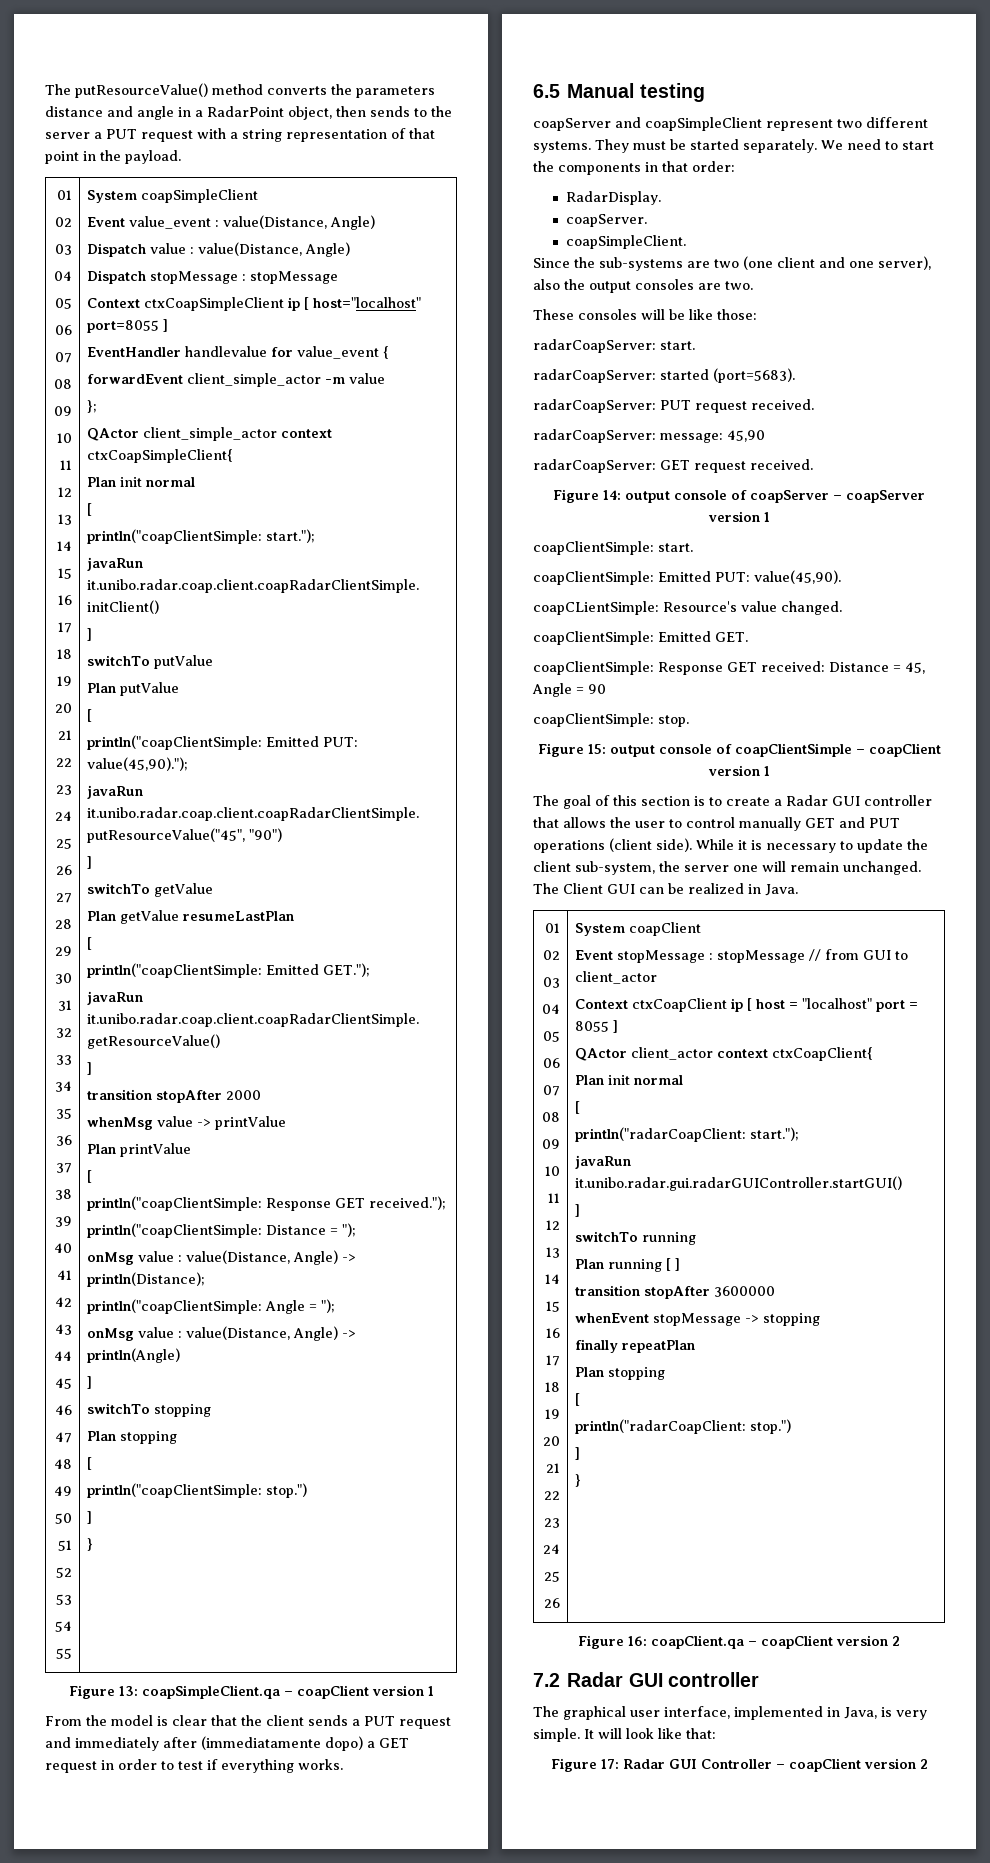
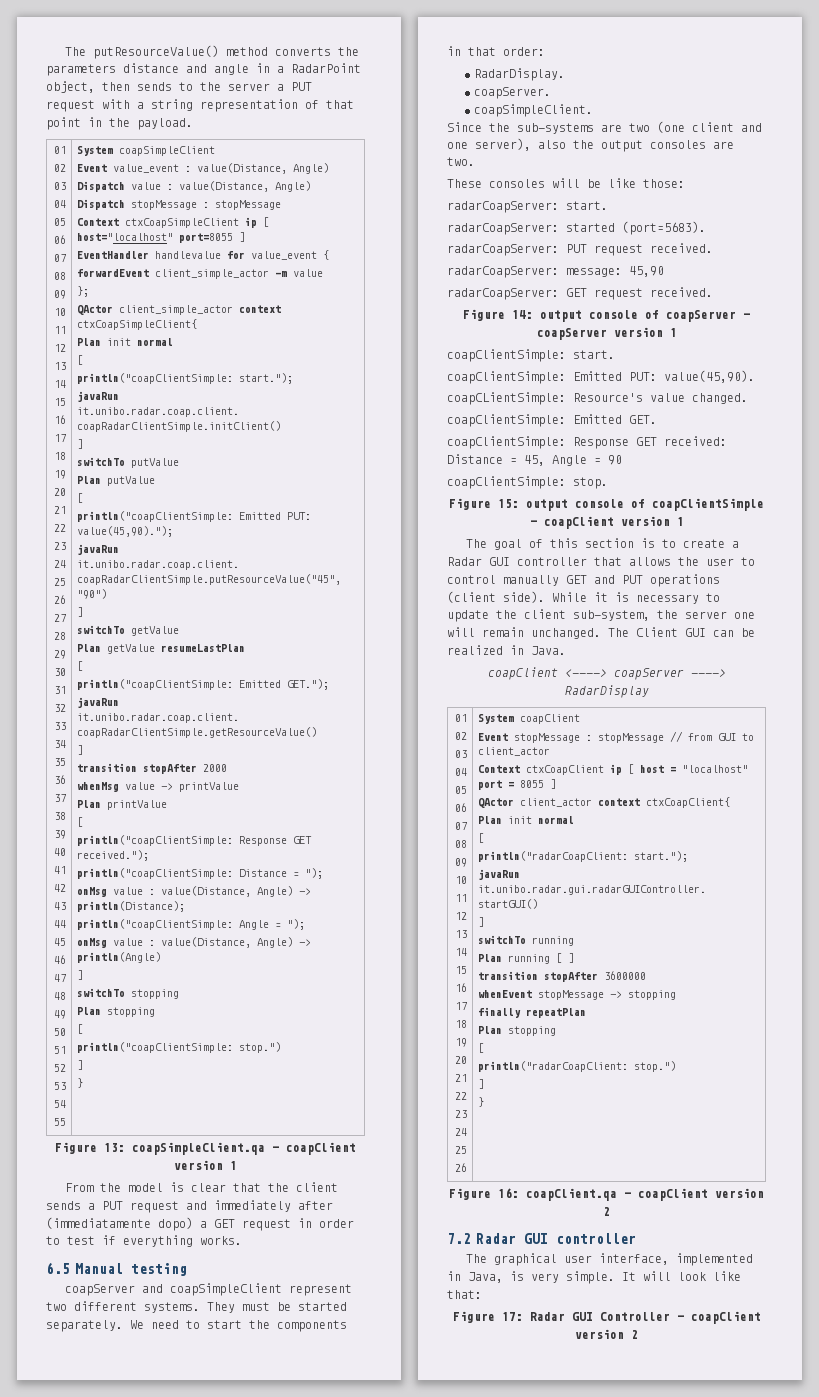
+ coapClient <----> coapServer ----> RadarDisplay

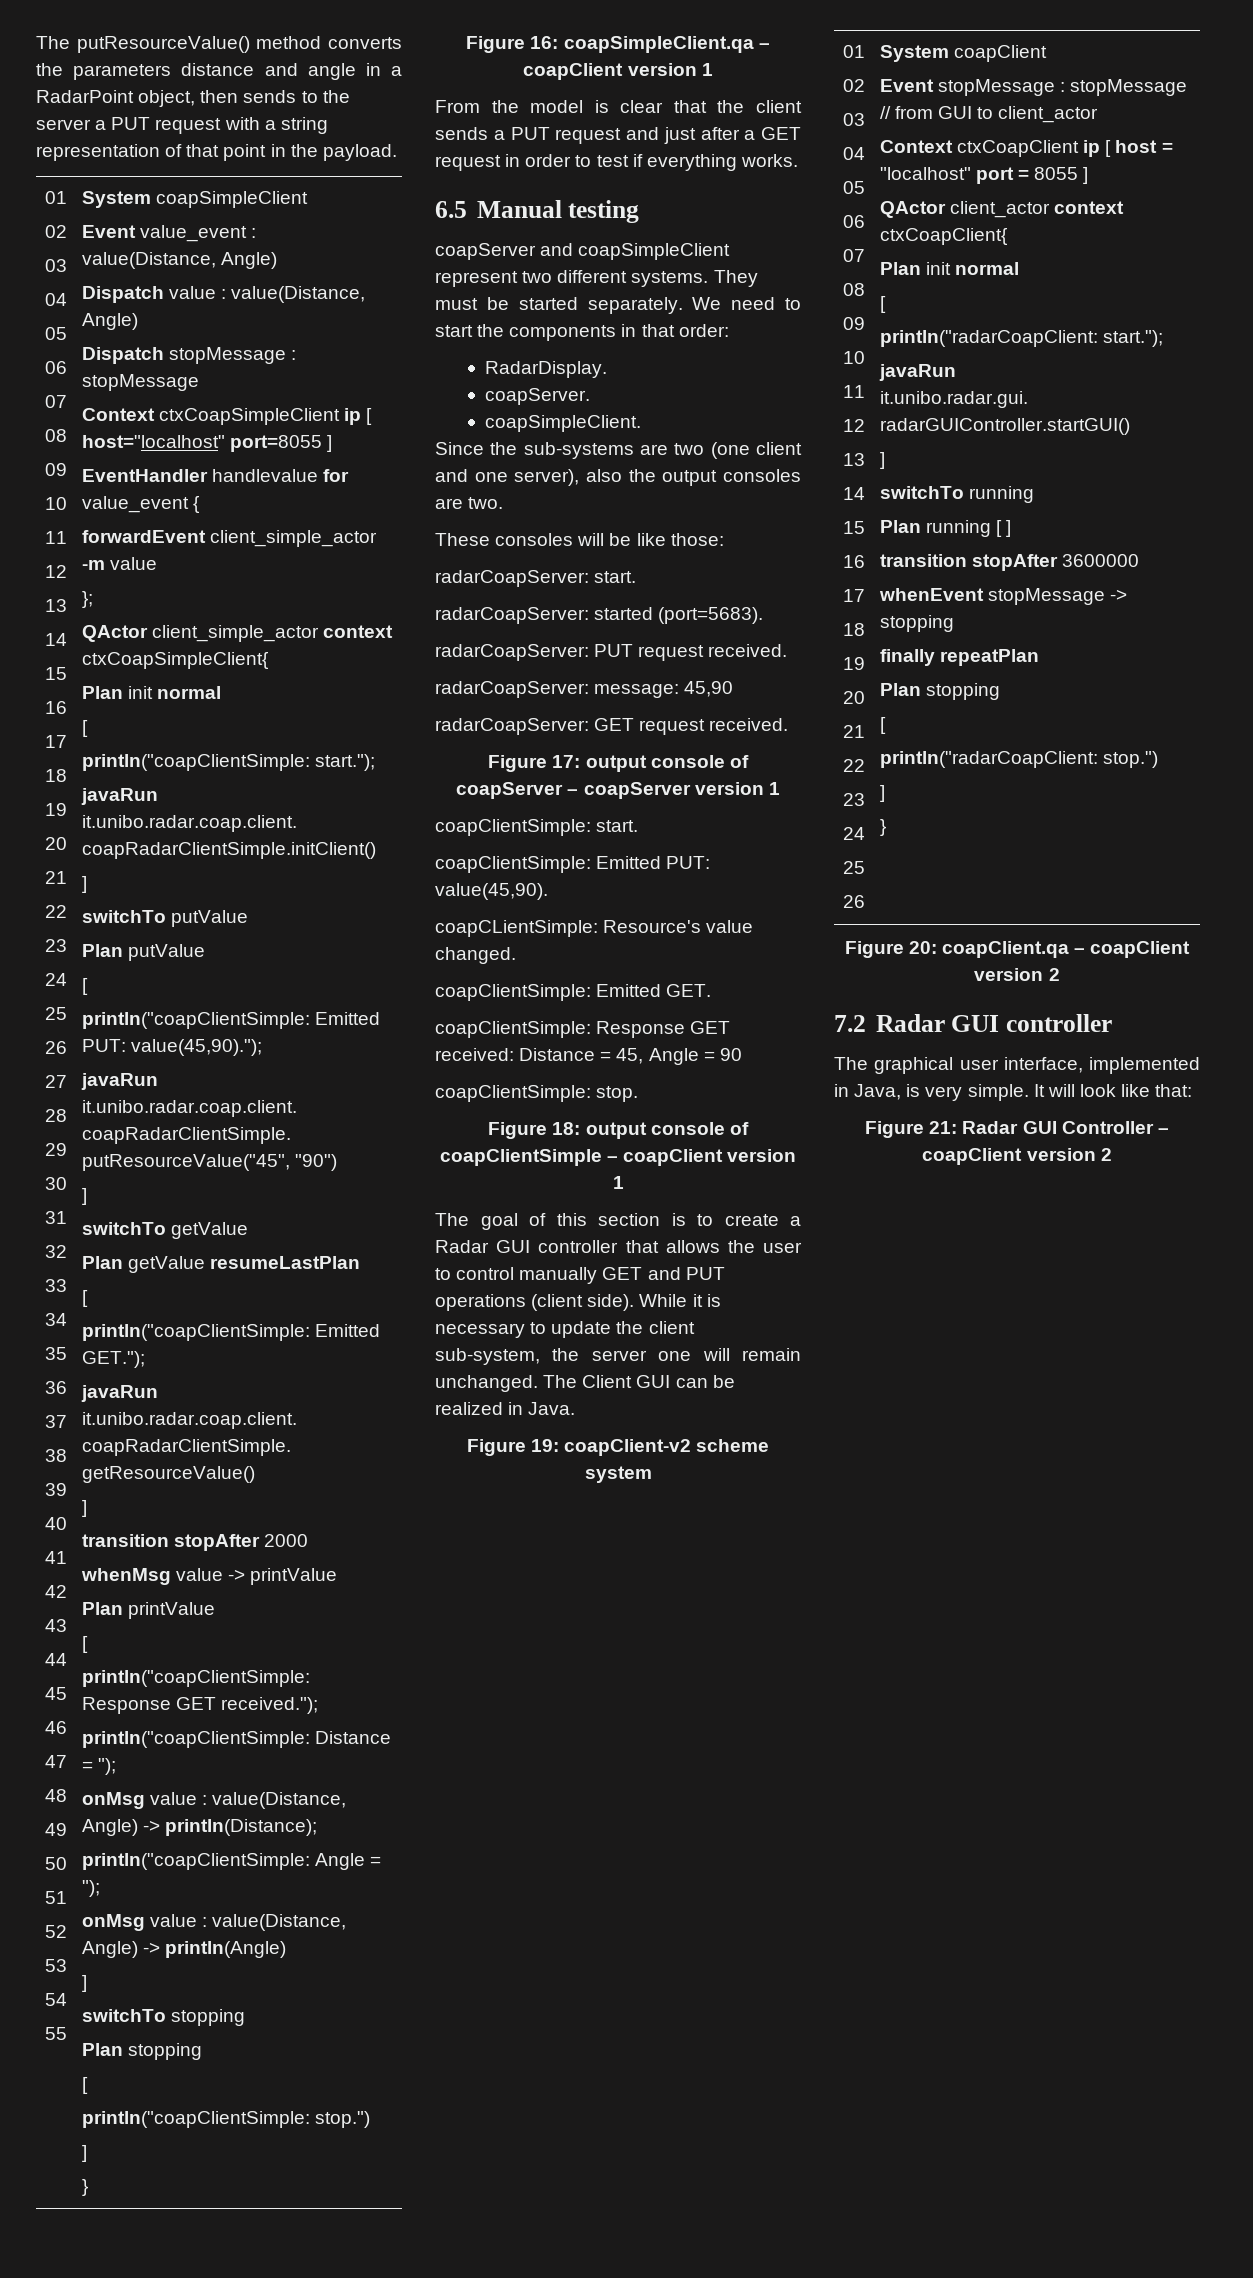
- Figure 13: coapSimpleClient.qa – coapClient version 1
+ Figure 16: coapSimpleClient.qa – coapClient version 1
- From the model is clear that the client sends a PUT request and immediately after (immediatamente dopo) a GET request in order to test if everything works.
+ From the model is clear that the client sends a PUT request and just after a GET request in order to test if everything works.
- Figure 14: output console of coapServer – coapServer version 1
+ Figure 17: output console of coapServer – coapServer version 1
- Figure 15: output console of coapClientSimple – coapClient version 1
+ Figure 18: output console of coapClientSimple – coapClient version 1
- coapClient <----> coapServer ----> RadarDisplay
+ Figure 19: coapClient-v2 scheme system
- Figure 16: coapClient.qa – coapClient version 2
+ Figure 20: coapClient.qa – coapClient version 2
- Figure 17: Radar GUI Controller – coapClient version 2
+ Figure 21: Radar GUI Controller – coapClient version 2

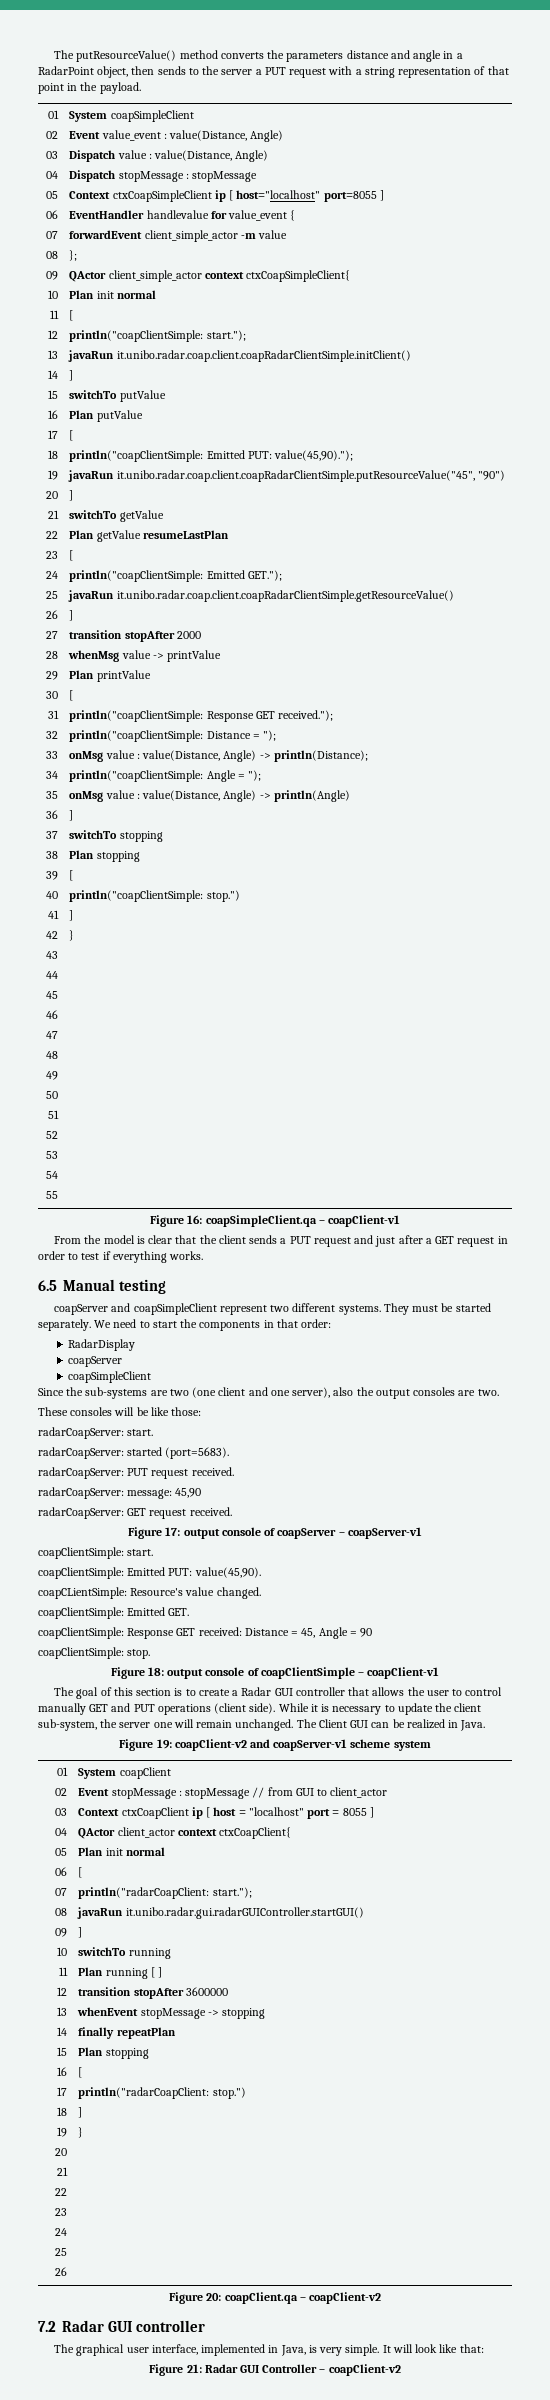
- Figure 16: coapSimpleClient.qa – coapClient version 1
+ Figure 16: coapSimpleClient.qa – coapClient-v1
- RadarDisplay.
- coapServer.
- coapSimpleClient.
+ RadarDisplay
+ coapServer
+ coapSimpleClient
- Figure 17: output console of coapServer – coapServer version 1
+ Figure 17: output console of coapServer – coapServer-v1
- Figure 18: output console of coapClientSimple – coapClient version 1
+ Figure 18: output console of coapClientSimple – coapClient-v1
- Figure 19: coapClient-v2 scheme system
+ Figure 19: coapClient-v2 and coapServer-v1 scheme system
- Figure 20: coapClient.qa – coapClient version 2
+ Figure 20: coapClient.qa – coapClient-v2
- Figure 21: Radar GUI Controller – coapClient version 2
+ Figure 21: Radar GUI Controller – coapClient-v2

